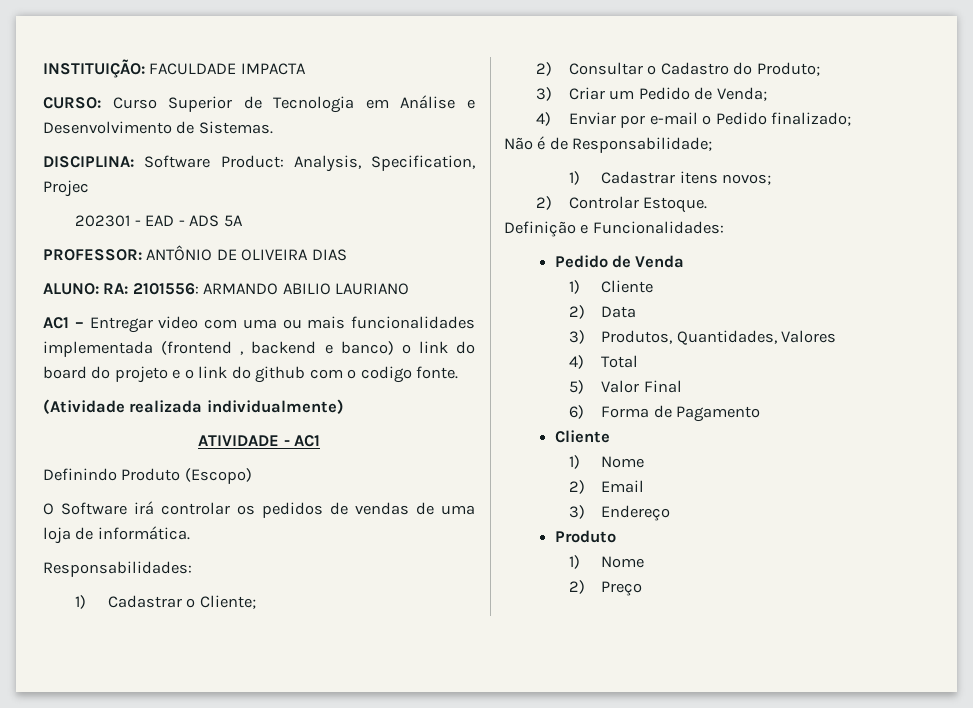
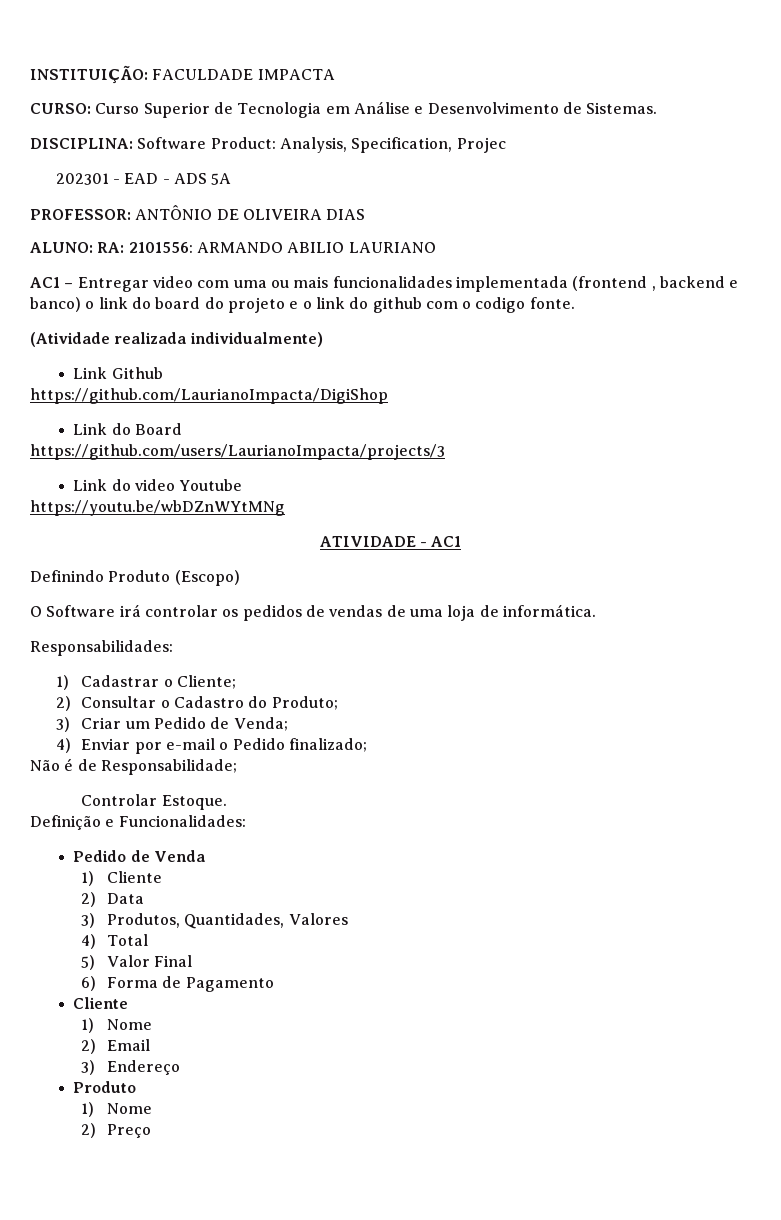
+ Link Github
+ https://github.com/LaurianoImpacta/DigiShop
+ Link do Board
+ https://github.com/users/LaurianoImpacta/projects/3
+ Link do video Youtube
+ https://youtu.be/wbDZnWYtMNg
- 1) Cadastrar itens novos;
- 2) Controlar Estoque.
+ Controlar Estoque.

